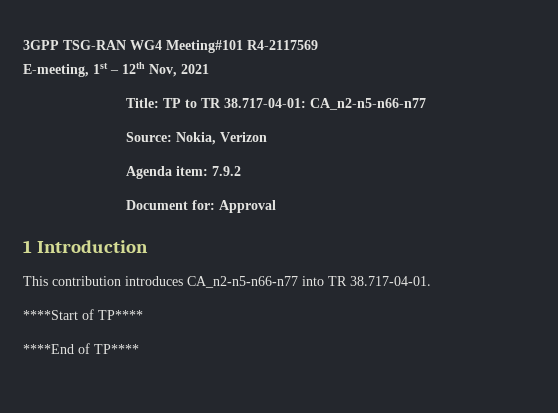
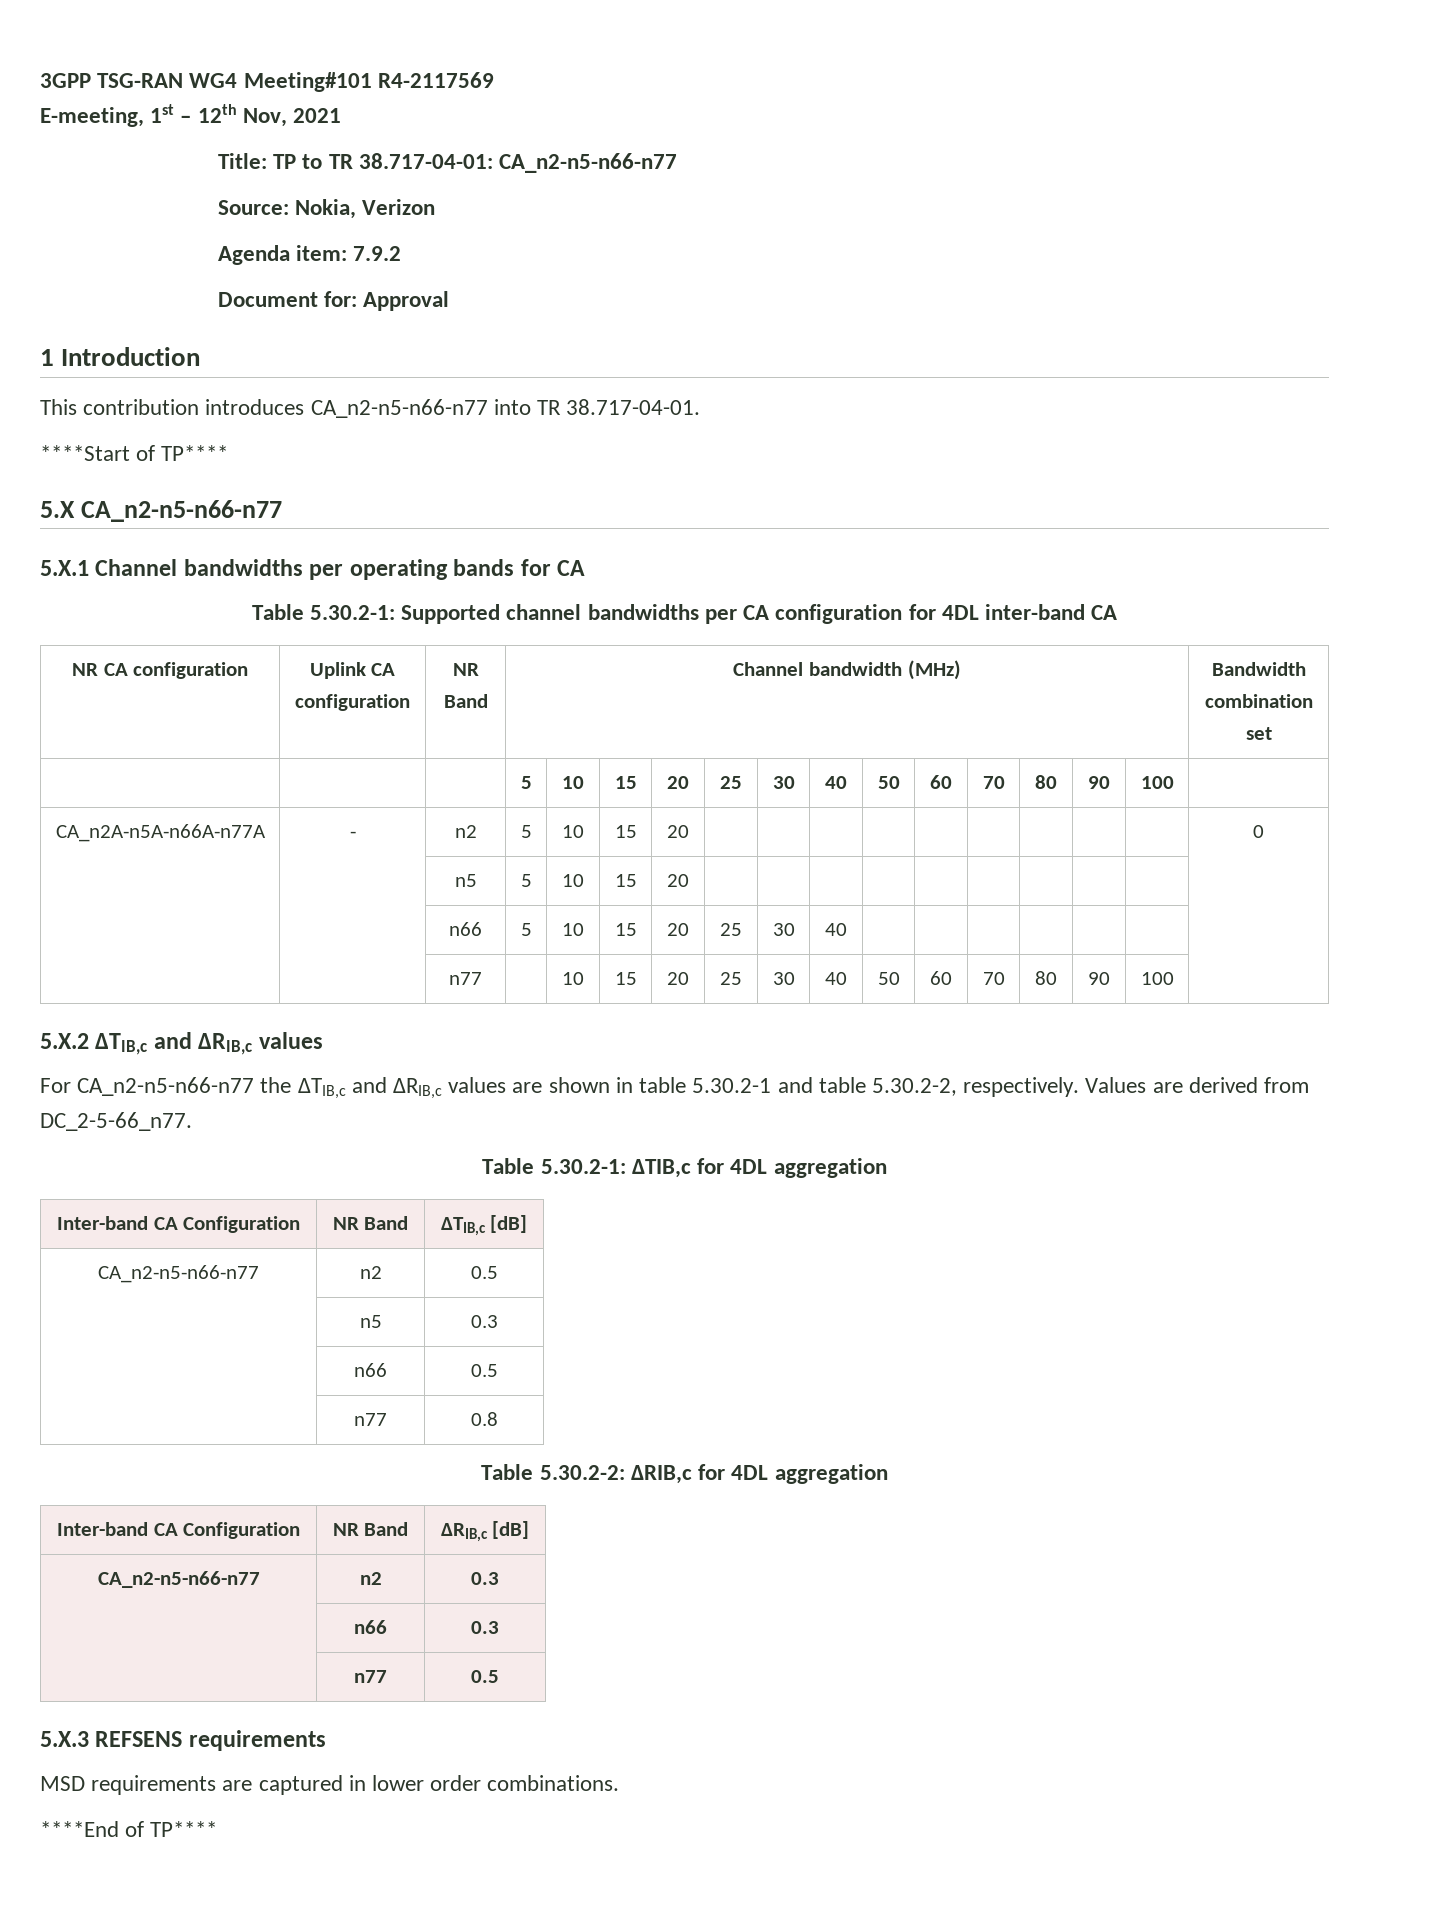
+ 5.X CA_n2-n5-n66-n77
+ 5.X.1 Channel bandwidths per operating bands for CA
+ Table 5.30.2-1: Supported channel bandwidths per CA configuration for 4DL inter-band CA
+ NR CA configuration | Uplink CA configuration | NR Band | Channel bandwidth (MHz) | Bandwidth combination set
+ | | | 5 | 10 | 15 | 20 | 25 | 30 | 40 | 50 | 60 | 70 | 80 | 90 | 100 |
+ CA_n2A-n5A-n66A-n77A | - | n2 | 5 | 10 | 15 | 20 | | | | | | | | | | 0
+ | | n5 | 5 | 10 | 15 | 20 | | | | | | | | | |
+ | | n66 | 5 | 10 | 15 | 20 | 25 | 30 | 40 | | | | | | |
+ | | n77 | | 10 | 15 | 20 | 25 | 30 | 40 | 50 | 60 | 70 | 80 | 90 | 100 |
+ 5.X.2 ∆TIB,c and ∆RIB,c values
+ For CA_n2-n5-n66-n77 the ΔTIB,c and ΔRIB,c values are shown in table 5.30.2-1 and table 5.30.2-2, respectively. Values are derived from DC_2-5-66_n77.
+ Table 5.30.2-1: ΔTIB,c for 4DL aggregation
+ Inter-band CA Configuration | NR Band | ΔTIB,c [dB]
+ CA_n2-n5-n66-n77 | n2 | 0.5
+ | n5 | 0.3
+ | n66 | 0.5
+ | n77 | 0.8
+ Table 5.30.2-2: ΔRIB,c for 4DL aggregation
+ Inter-band CA Configuration | NR Band | ΔRIB,c [dB]
+ CA_n2-n5-n66-n77 | n2 | 0.3
+ | n66 | 0.3
+ | n77 | 0.5
+ 5.X.3 REFSENS requirements
+ MSD requirements are captured in lower order combinations.

